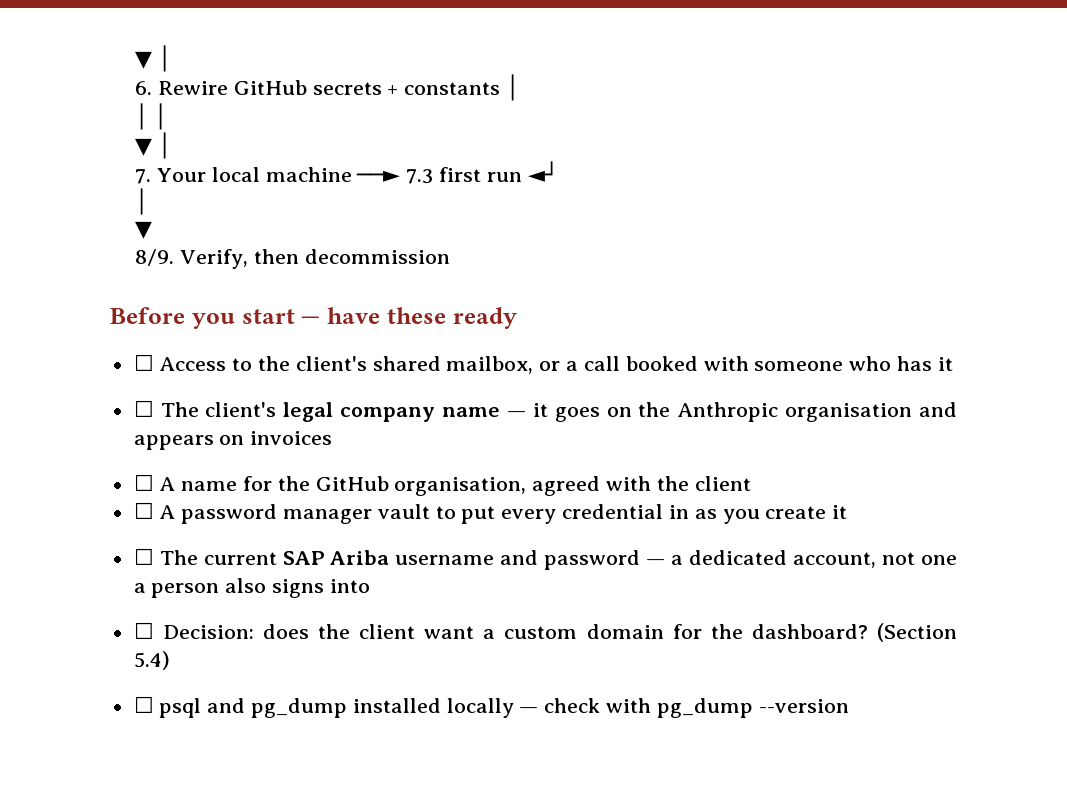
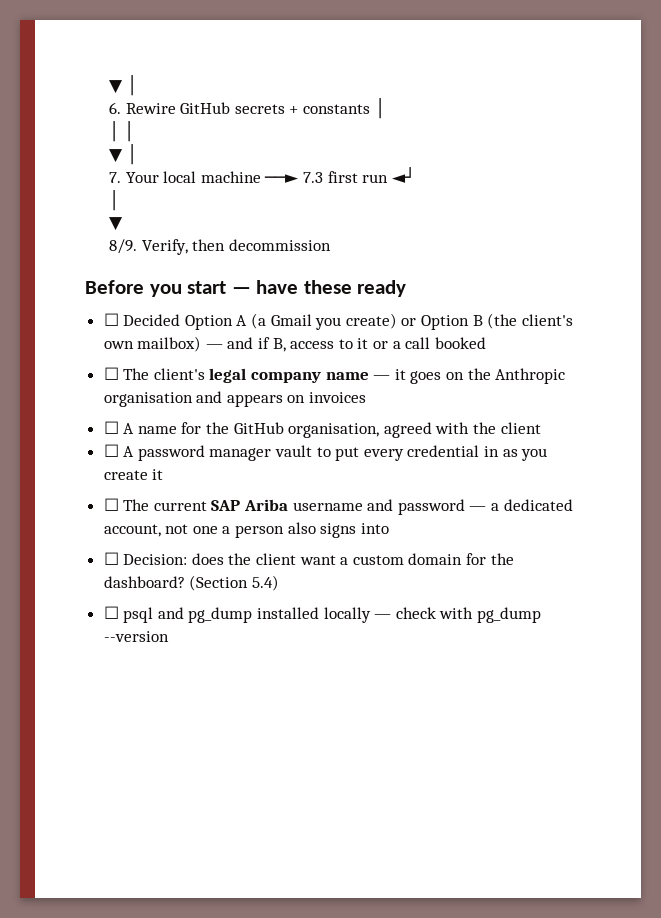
- ☐ Access to the client's shared mailbox, or a call booked with someone who has it
+ ☐ Decided Option A (a Gmail you create) or Option B (the client's own mailbox) — and if B, access to it or a call booked

